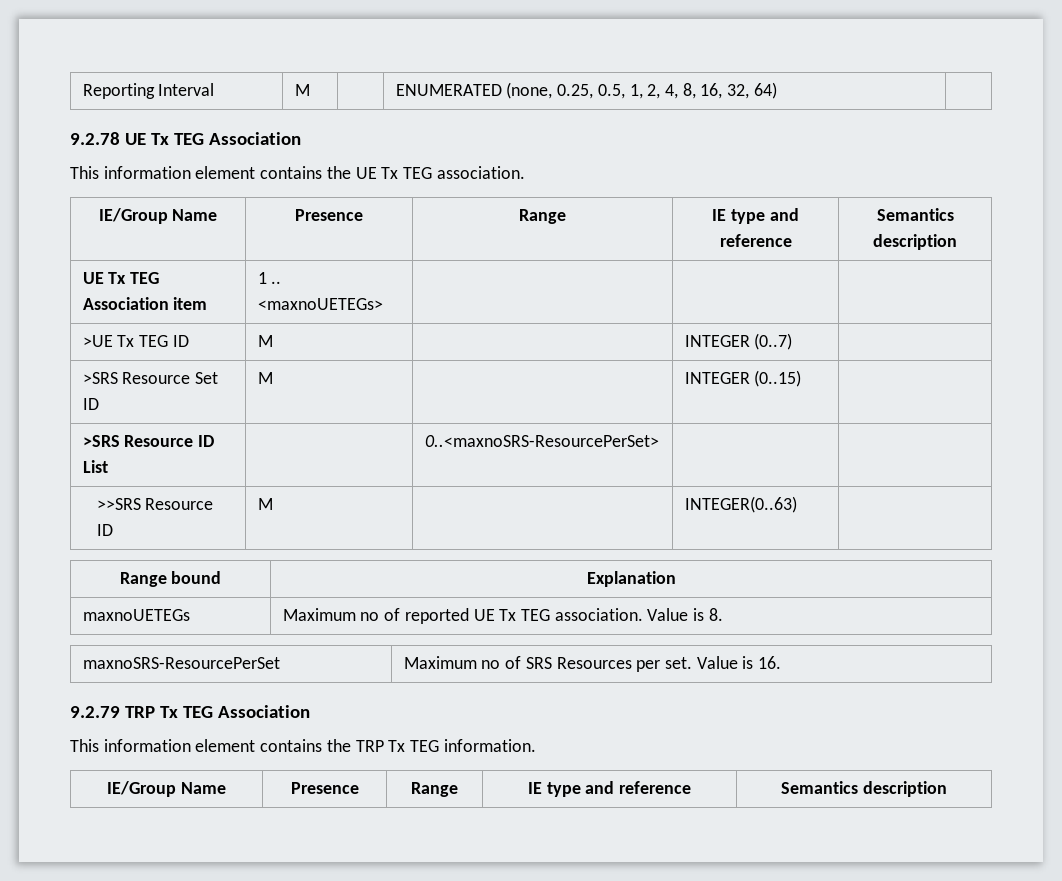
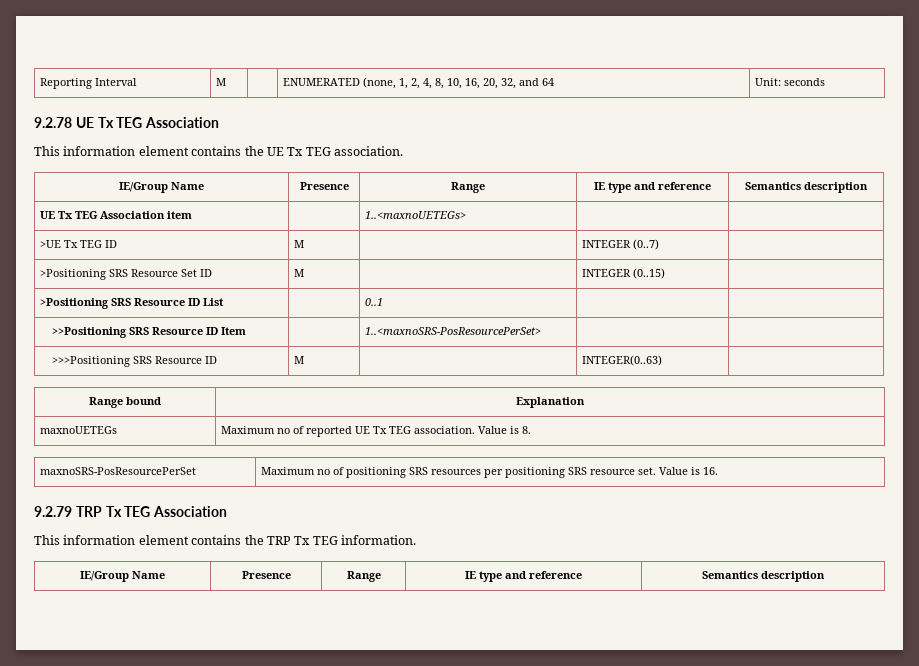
- Reporting Interval | M | | ENUMERATED (none, 0.25, 0.5, 1, 2, 4, 8, 16, 32, 64) |
+ Reporting Interval | M | | ENUMERATED (none, 1, 2, 4, 8, 10, 16, 20, 32, and 64 | Unit: seconds
- UE Tx TEG Association item | 1 .. <maxnoUETEGs> | | |
+ UE Tx TEG Association item | | 1..<maxnoUETEGs> | |
- >SRS Resource Set ID | M | | INTEGER (0..15) |
+ >Positioning SRS Resource Set ID | M | | INTEGER (0..15) |
- >SRS Resource ID List | | 0..<maxnoSRS-ResourcePerSet> | |
- >>SRS Resource ID | M | | INTEGER(0..63) |
+ >Positioning SRS Resource ID List | | 0..1 | |
+ >>Positioning SRS Resource ID Item | | 1..<maxnoSRS-PosResourcePerSet> | |
+ >>>Positioning SRS Resource ID | M | | INTEGER(0..63) |
- maxnoSRS-ResourcePerSet | Maximum no of SRS Resources per set. Value is 16.
+ maxnoSRS-PosResourcePerSet | Maximum no of positioning SRS resources per positioning SRS resource set. Value is 16.

